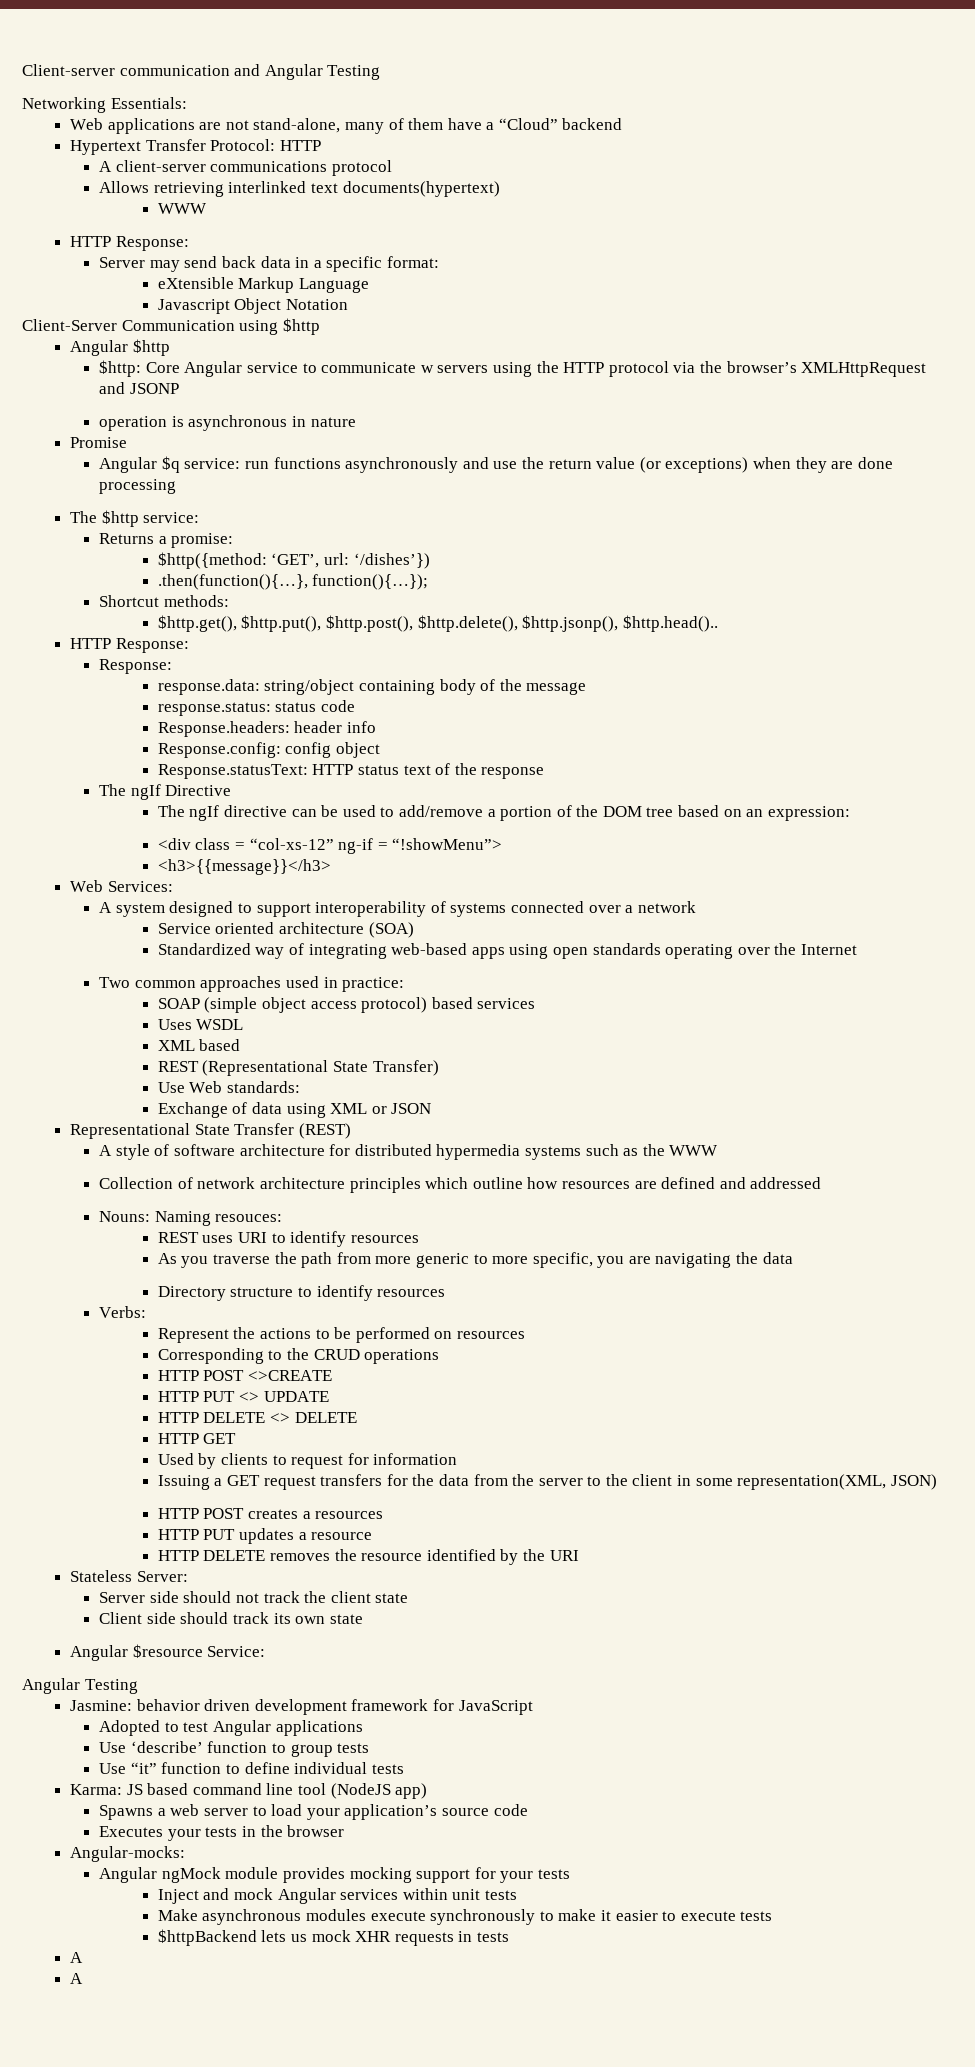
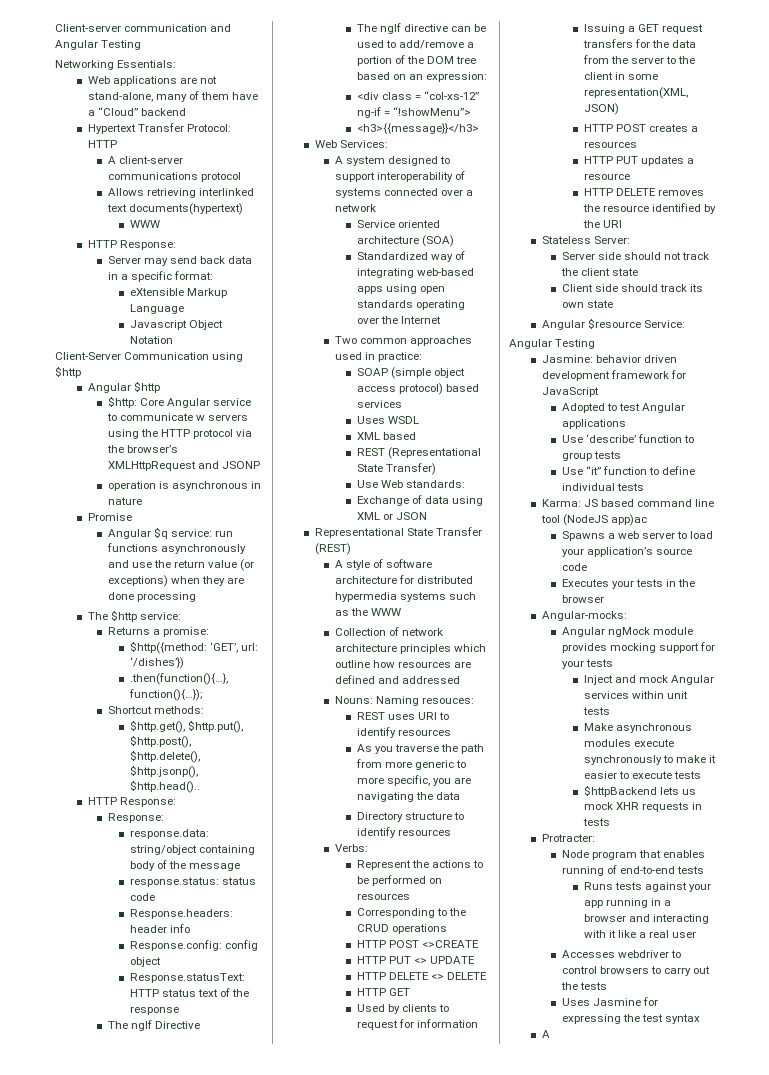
- Karma: JS based command line tool (NodeJS app)
+ Karma: JS based command line tool (NodeJS app)ac
  $httpBackend lets us mock XHR requests in tests
- A
+ Protracter:
+ Node program that enables running of end-to-end tests
+ Runs tests against your app running in a browser and interacting with it like a real user
+ Accesses webdriver to control browsers to carry out the tests
+ Uses Jasmine for expressing the test syntax

